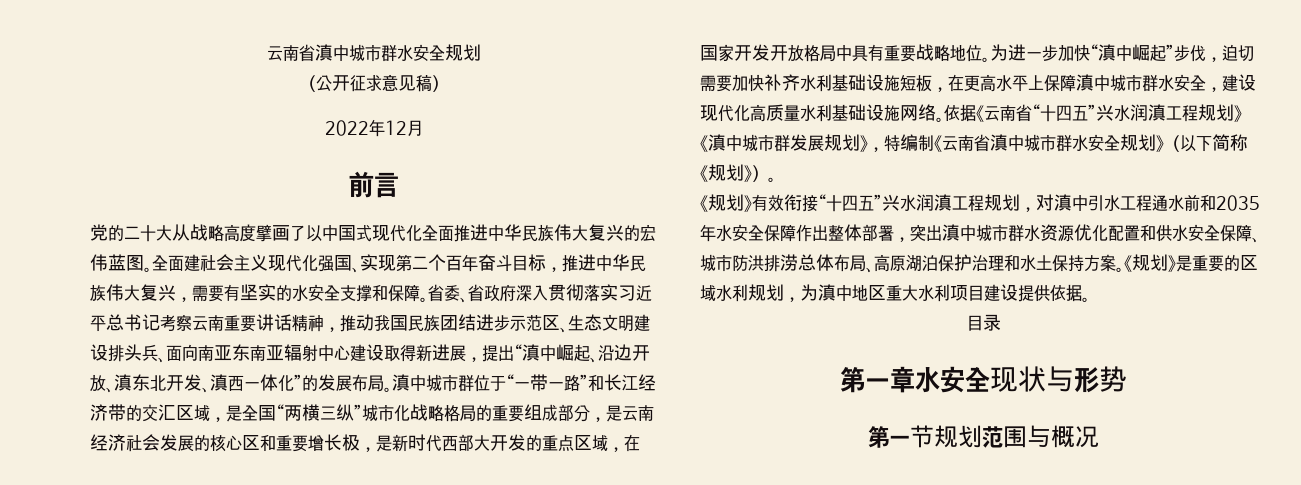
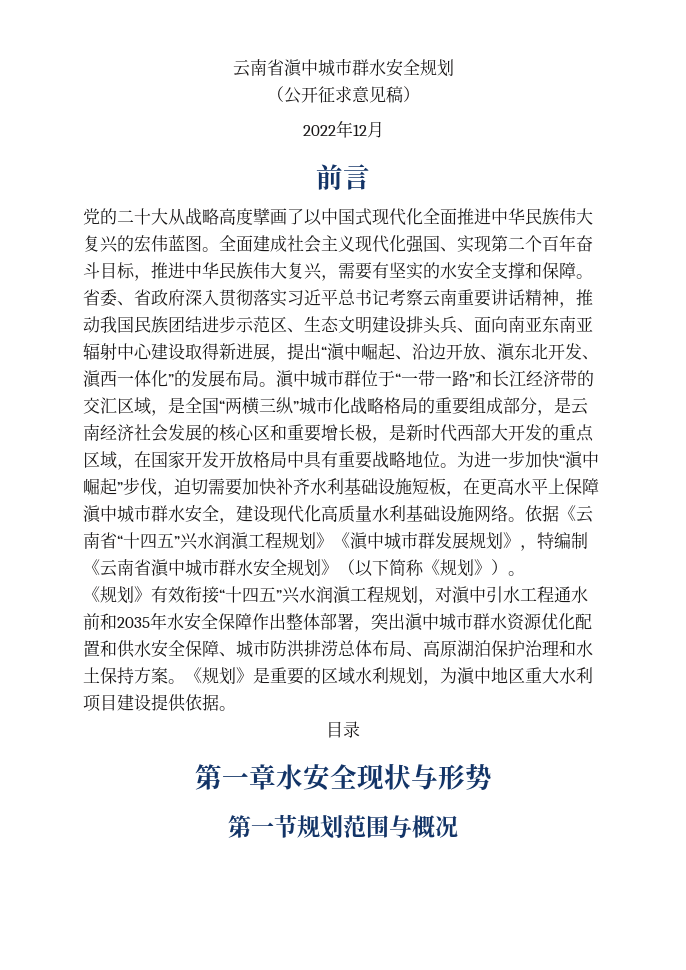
- 全面建社会主义现代化强国、实现第二个百年奋斗目标，推进中华民族伟大复兴，需要有坚实的水安全支撑和保障。
+ 全面建成社会主义现代化强国、实现第二个百年奋斗目标，推进中华民族伟大复兴，需要有坚实的水安全支撑和保障。

